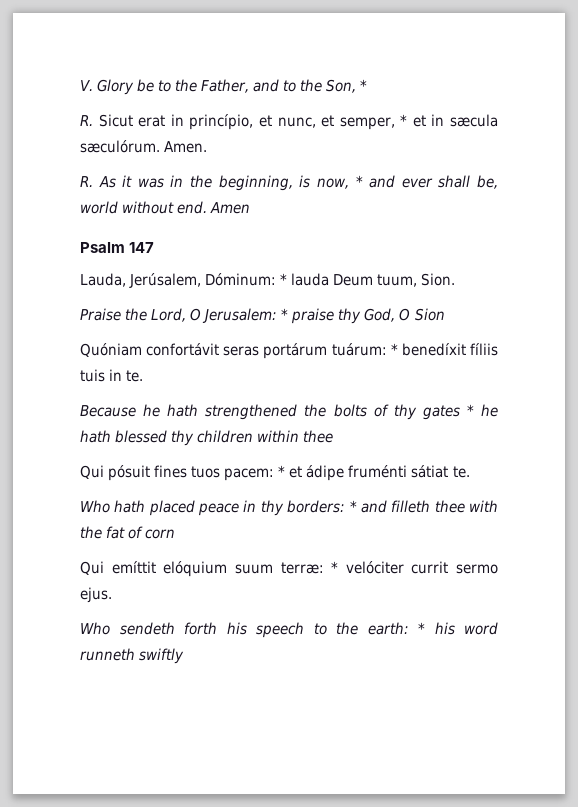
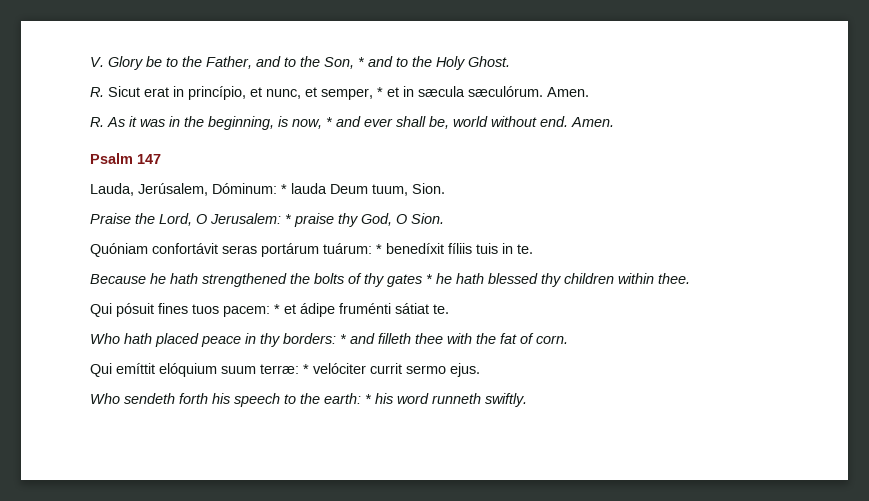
- V. Glory be to the Father, and to the Son, *
+ V. Glory be to the Father, and to the Son, * and to the Holy Ghost.
- R. As it was in the beginning, is now, * and ever shall be, world without end. Amen
+ R. As it was in the beginning, is now, * and ever shall be, world without end. Amen.
- Praise the Lord, O Jerusalem: * praise thy God, O Sion
+ Praise the Lord, O Jerusalem: * praise thy God, O Sion.
- Because he hath strengthened the bolts of thy gates * he hath blessed thy children within thee
+ Because he hath strengthened the bolts of thy gates * he hath blessed thy children within thee.
- Who hath placed peace in thy borders: * and filleth thee with the fat of corn
+ Who hath placed peace in thy borders: * and filleth thee with the fat of corn.
- Who sendeth forth his speech to the earth: * his word runneth swiftly
+ Who sendeth forth his speech to the earth: * his word runneth swiftly.

